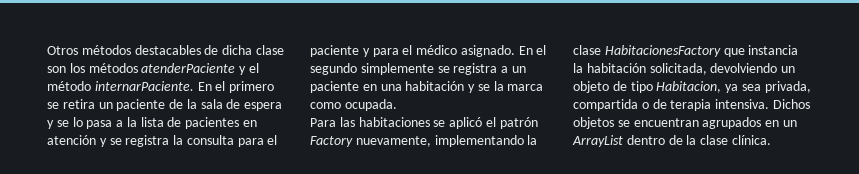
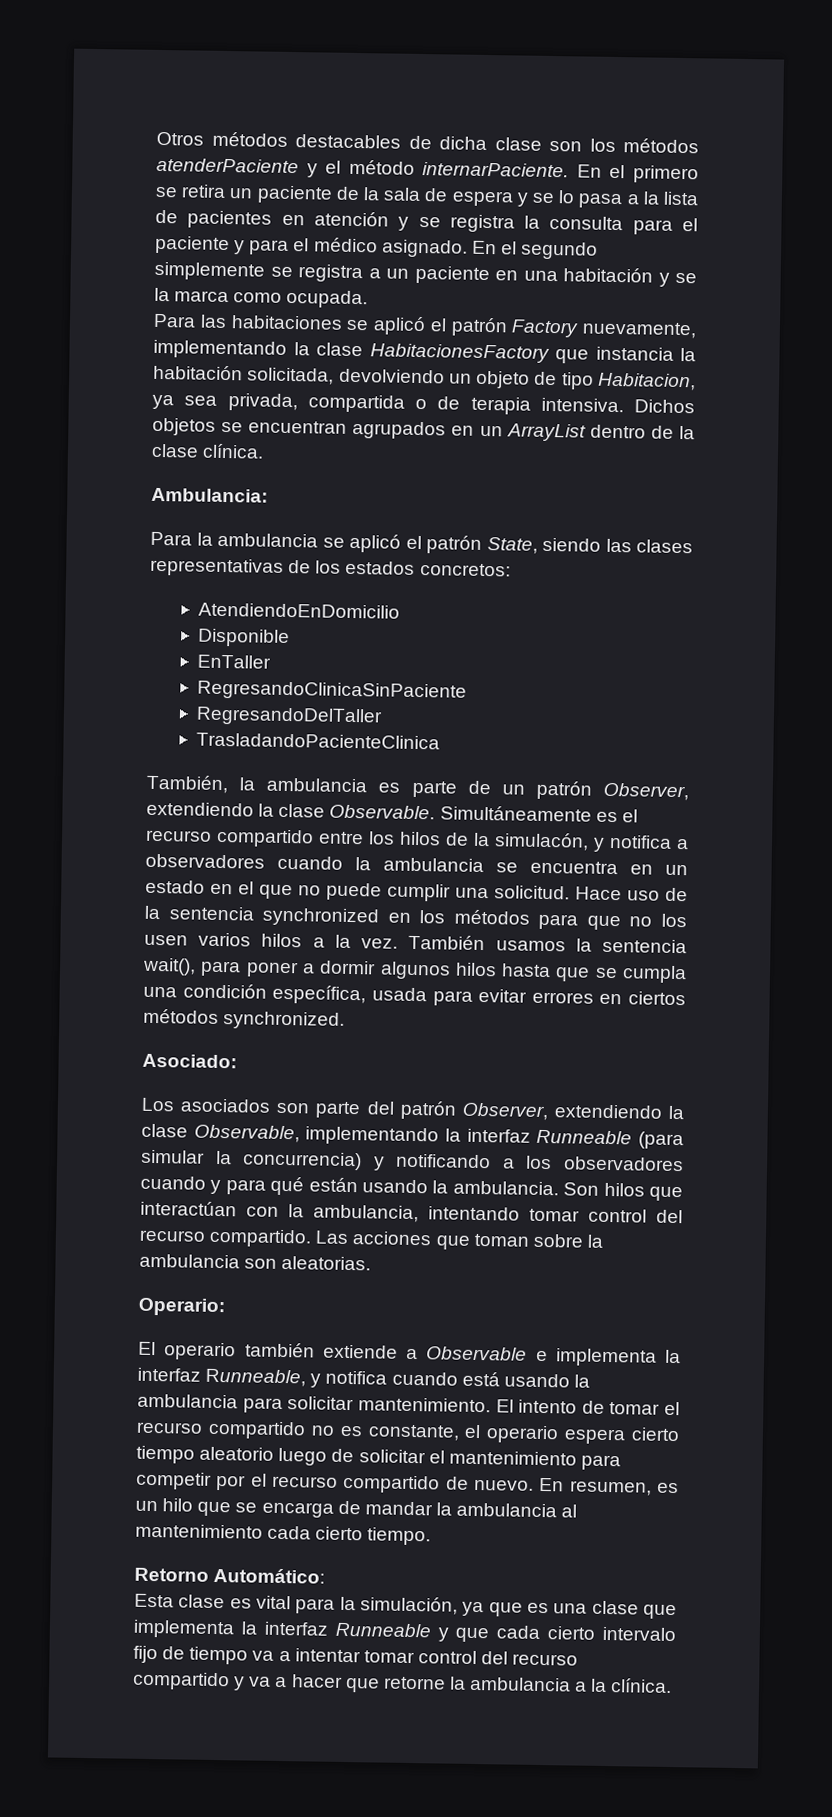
+ Ambulancia:
+ Para la ambulancia se aplicó el patrón State, siendo las clases representativas de los estados concretos:
+ AtendiendoEnDomicilio
+ Disponible
+ EnTaller
+ RegresandoClinicaSinPaciente
+ RegresandoDelTaller
+ TrasladandoPacienteClinica
+ También, la ambulancia es parte de un patrón Observer, extendiendo la clase Observable. Simultáneamente es el recurso compartido entre los hilos de la simulacón, y notifica a observadores cuando la ambulancia se encuentra en un estado en el que no puede cumplir una solicitud. Hace uso de la sentencia synchronized en los métodos para que no los usen varios hilos a la vez. También usamos la sentencia wait(), para poner a dormir algunos hilos hasta que se cumpla una condición específica, usada para evitar errores en ciertos métodos synchronized.
+ Asociado:
+ Los asociados son parte del patrón Observer, extendiendo la clase Observable, implementando la interfaz Runneable (para simular la concurrencia) y notificando a los observadores cuando y para qué están usando la ambulancia. Son hilos que interactúan con la ambulancia, intentando tomar control del recurso compartido. Las acciones que toman sobre la ambulancia son aleatorias.
+ Operario:
+ El operario también extiende a Observable e implementa la interfaz Runneable, y notifica cuando está usando la ambulancia para solicitar mantenimiento. El intento de tomar el recurso compartido no es constante, el operario espera cierto tiempo aleatorio luego de solicitar el mantenimiento para competir por el recurso compartido de nuevo. En resumen, es un hilo que se encarga de mandar la ambulancia al mantenimiento cada cierto tiempo.
+ Retorno Automático:
+ Esta clase es vital para la simulación, ya que es una clase que implementa la interfaz Runneable y que cada cierto intervalo fijo de tiempo va a intentar tomar control del recurso compartido y va a hacer que retorne la ambulancia a la clínica.

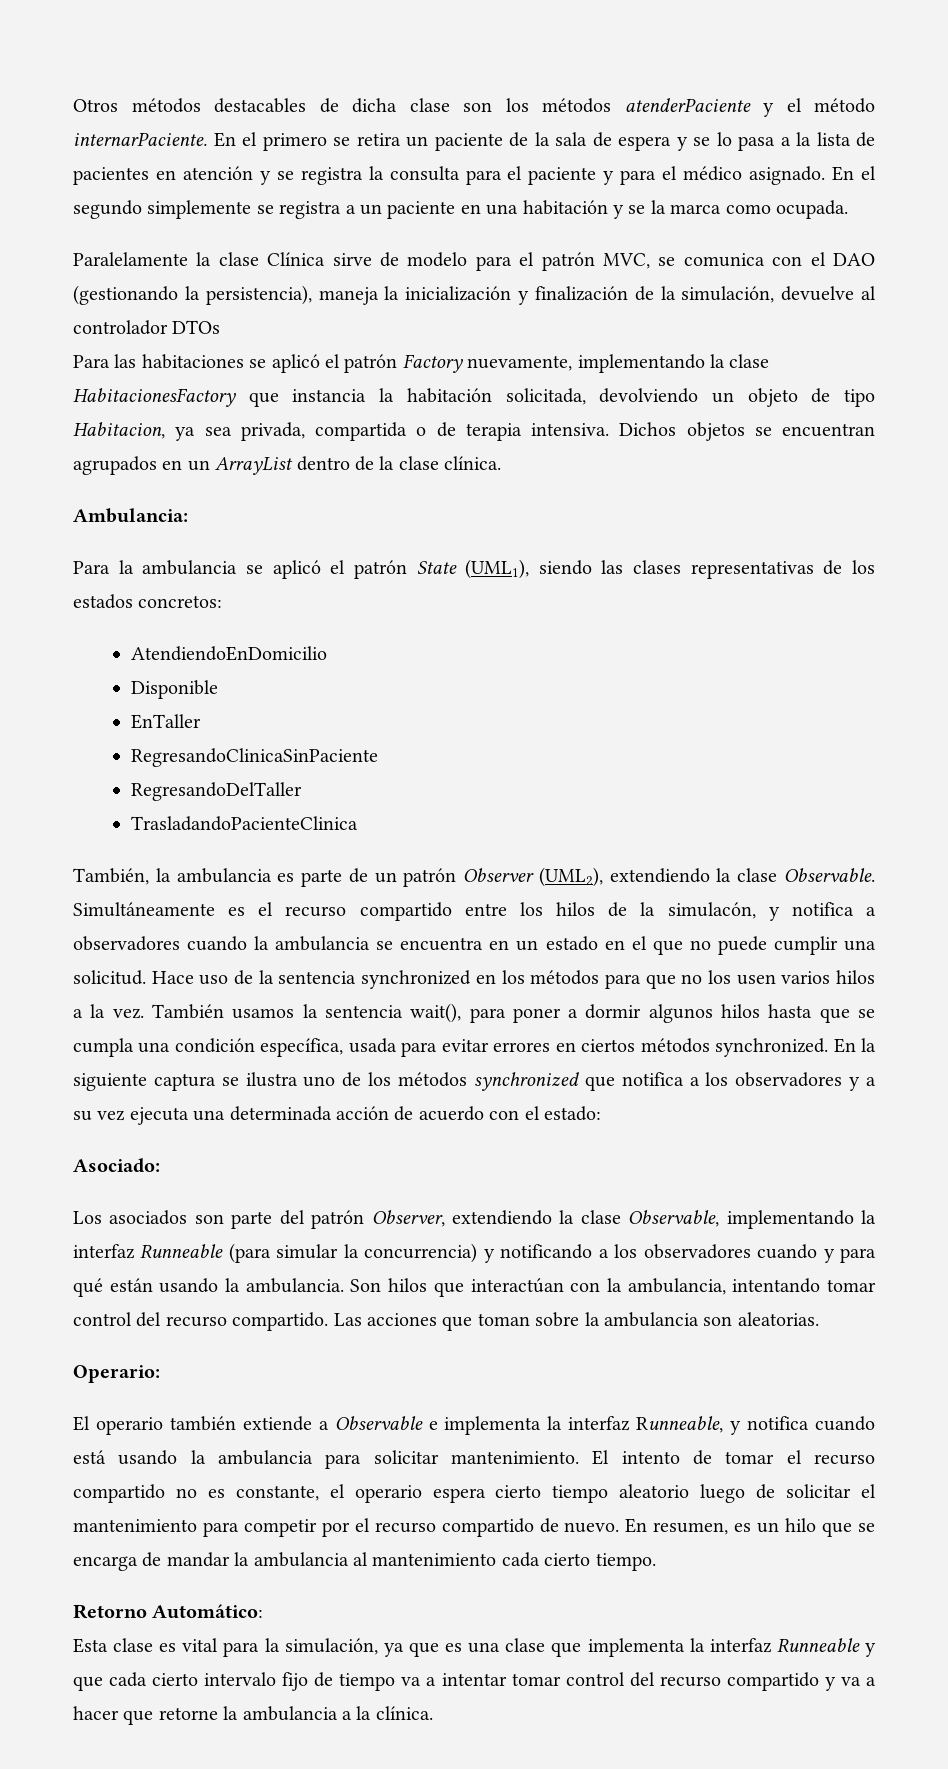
+ Paralelamente la clase Clínica sirve de modelo para el patrón MVC, se comunica con el DAO (gestionando la persistencia), maneja la inicialización y finalización de la simulación, devuelve al controlador DTOs
- Para la ambulancia se aplicó el patrón State, siendo las clases representativas de los estados concretos:
+ Para la ambulancia se aplicó el patrón State (UML1), siendo las clases representativas de los estados concretos:
- También, la ambulancia es parte de un patrón Observer, extendiendo la clase Observable.
+ También, la ambulancia es parte de un patrón Observer (UML2), extendiendo la clase Observable.
+ En la siguiente captura se ilustra uno de los métodos synchronized que notifica a los observadores y a su vez ejecuta una determinada acción de acuerdo con el estado:

